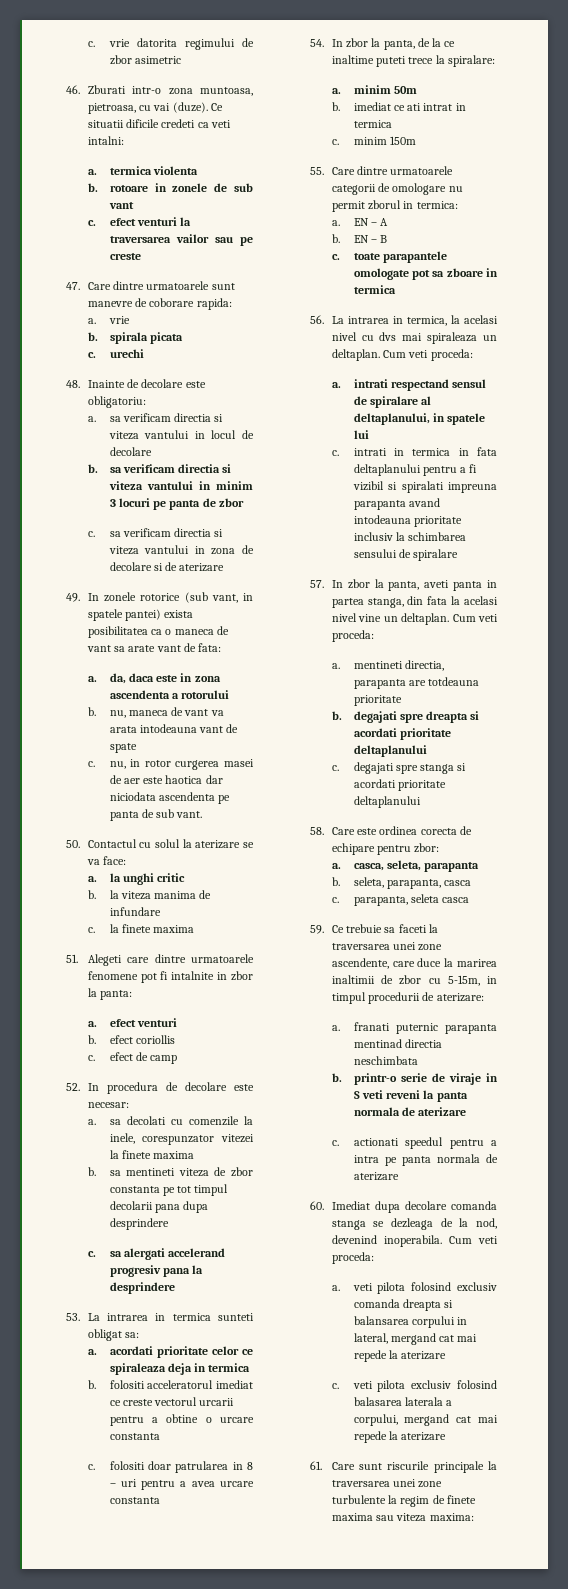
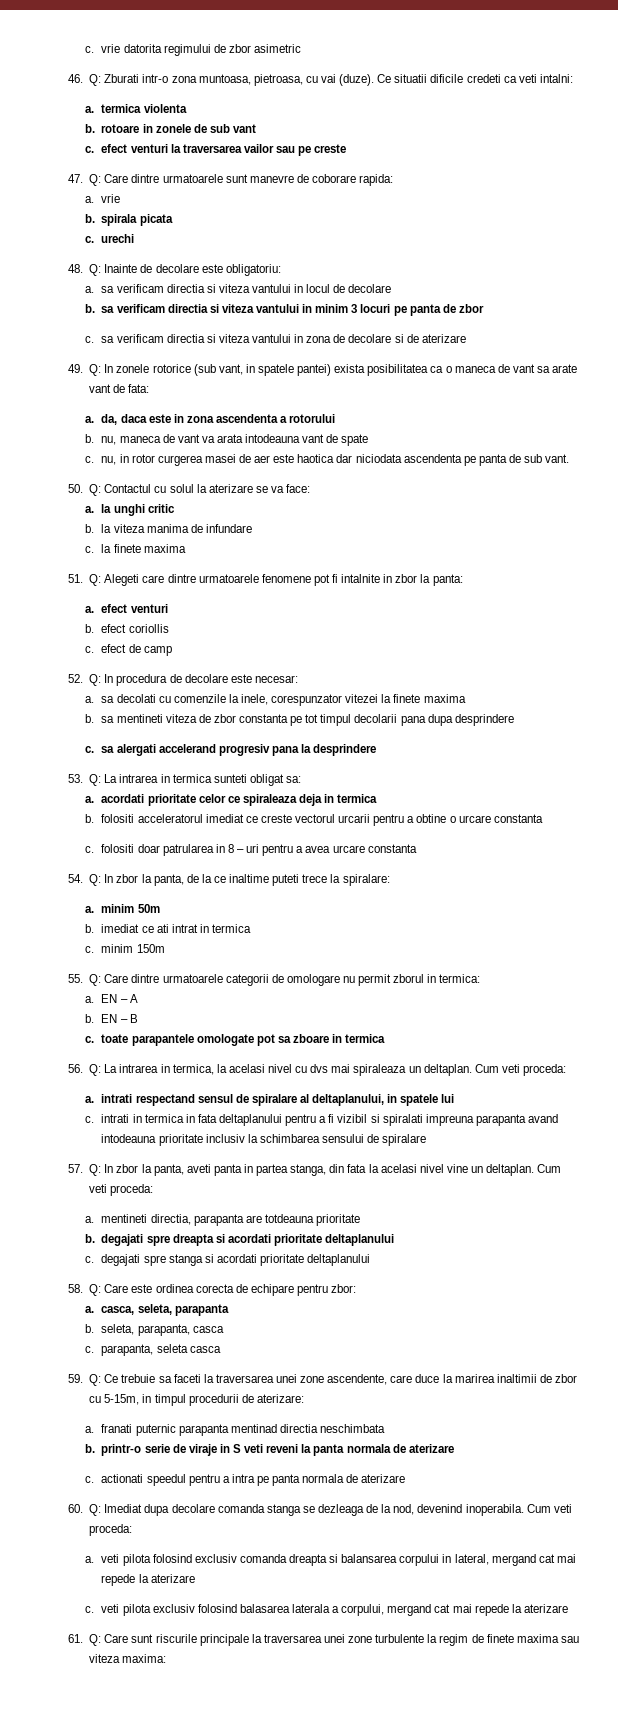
- 46. Zburati intr-o zona muntoasa, pietroasa, cu vai (duze).
+ 46. Q: Zburati intr-o zona muntoasa, pietroasa, cu vai (duze).
- 47. Care dintre urmatoarele sunt manevre de coborare rapida:
+ 47. Q: Care dintre urmatoarele sunt manevre de coborare rapida:
- 48. Inainte de decolare este obligatoriu:
+ 48. Q: Inainte de decolare este obligatoriu:
- 49. In zonele rotorice (sub vant, in spatele pantei) exista posibilitatea ca o maneca de vant sa arate vant de fata:
+ 49. Q: In zonele rotorice (sub vant, in spatele pantei) exista posibilitatea ca o maneca de vant sa arate vant de fata:
- 50. Contactul cu solul la aterizare se va face:
+ 50. Q: Contactul cu solul la aterizare se va face:
- 51. Alegeti care dintre urmatoarele fenomene pot fi intalnite in zbor la panta:
+ 51. Q: Alegeti care dintre urmatoarele fenomene pot fi intalnite in zbor la panta:
- 52. In procedura de decolare este necesar:
+ 52. Q: In procedura de decolare este necesar:
- 53. La intrarea in termica sunteti obligat sa:
+ 53. Q: La intrarea in termica sunteti obligat sa:
- 54. In zbor la panta, de la ce inaltime puteti trece la spiralare:
+ 54. Q: In zbor la panta, de la ce inaltime puteti trece la spiralare:
- 55. Care dintre urmatoarele categorii de omologare nu permit zborul in termica:
+ 55. Q: Care dintre urmatoarele categorii de omologare nu permit zborul in termica:
- 56. La intrarea in termica, la acelasi nivel cu dvs mai spiraleaza un deltaplan.
+ 56. Q: La intrarea in termica, la acelasi nivel cu dvs mai spiraleaza un deltaplan.
- 57. In zbor la panta, aveti panta in partea stanga, din fata la acelasi nivel vine un deltaplan.
+ 57. Q: In zbor la panta, aveti panta in partea stanga, din fata la acelasi nivel vine un deltaplan.
- 58. Care este ordinea corecta de echipare pentru zbor:
+ 58. Q: Care este ordinea corecta de echipare pentru zbor:
- 59. Ce trebuie sa faceti la traversarea unei zone ascendente, care duce la marirea inaltimii de zbor cu 5-15m, in timpul procedurii de aterizare:
+ 59. Q: Ce trebuie sa faceti la traversarea unei zone ascendente, care duce la marirea inaltimii de zbor cu 5-15m, in timpul procedurii de aterizare:
- 60. Imediat dupa decolare comanda stanga se dezleaga de la nod, devenind inoperabila.
+ 60. Q: Imediat dupa decolare comanda stanga se dezleaga de la nod, devenind inoperabila.
- 61. Care sunt riscurile principale la traversarea unei zone turbulente la regim de finete maxima sau viteza maxima:
+ 61. Q: Care sunt riscurile principale la traversarea unei zone turbulente la regim de finete maxima sau viteza maxima:

